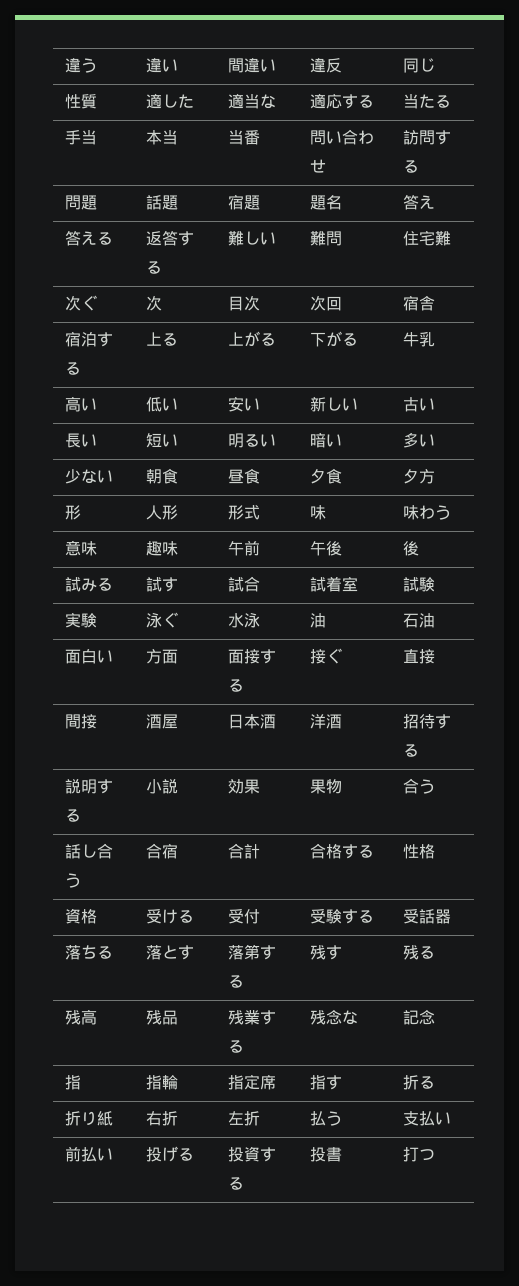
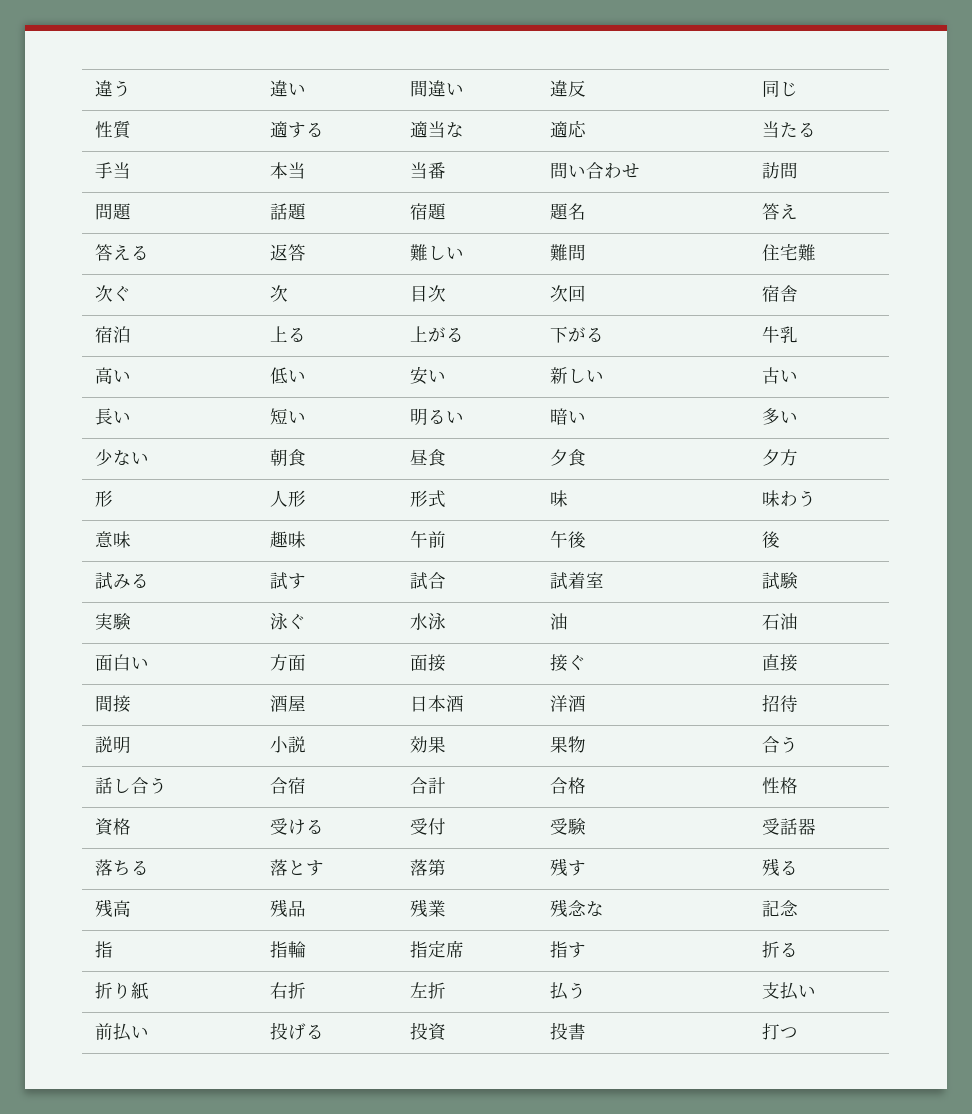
- 性質 | 適した | 適当な | 適応する | 当たる
+ 性質 | 適する | 適当な | 適応 | 当たる
- 手当 | 本当 | 当番 | 問い合わせ | 訪問する
+ 手当 | 本当 | 当番 | 問い合わせ | 訪問
- 答える | 返答する | 難しい | 難問 | 住宅難
+ 答える | 返答 | 難しい | 難問 | 住宅難
- 宿泊する | 上る | 上がる | 下がる | 牛乳
+ 宿泊 | 上る | 上がる | 下がる | 牛乳
- 面白い | 方面 | 面接する | 接ぐ | 直接
+ 面白い | 方面 | 面接 | 接ぐ | 直接
- 間接 | 酒屋 | 日本酒 | 洋酒 | 招待する
+ 間接 | 酒屋 | 日本酒 | 洋酒 | 招待
- 説明する | 小説 | 効果 | 果物 | 合う
+ 説明 | 小説 | 効果 | 果物 | 合う
- 話し合う | 合宿 | 合計 | 合格する | 性格
+ 話し合う | 合宿 | 合計 | 合格 | 性格
- 資格 | 受ける | 受付 | 受験する | 受話器
+ 資格 | 受ける | 受付 | 受験 | 受話器
- 落ちる | 落とす | 落第する | 残す | 残る
+ 落ちる | 落とす | 落第 | 残す | 残る
- 残高 | 残品 | 残業する | 残念な | 記念
+ 残高 | 残品 | 残業 | 残念な | 記念
- 前払い | 投げる | 投資する | 投書 | 打つ
+ 前払い | 投げる | 投資 | 投書 | 打つ

